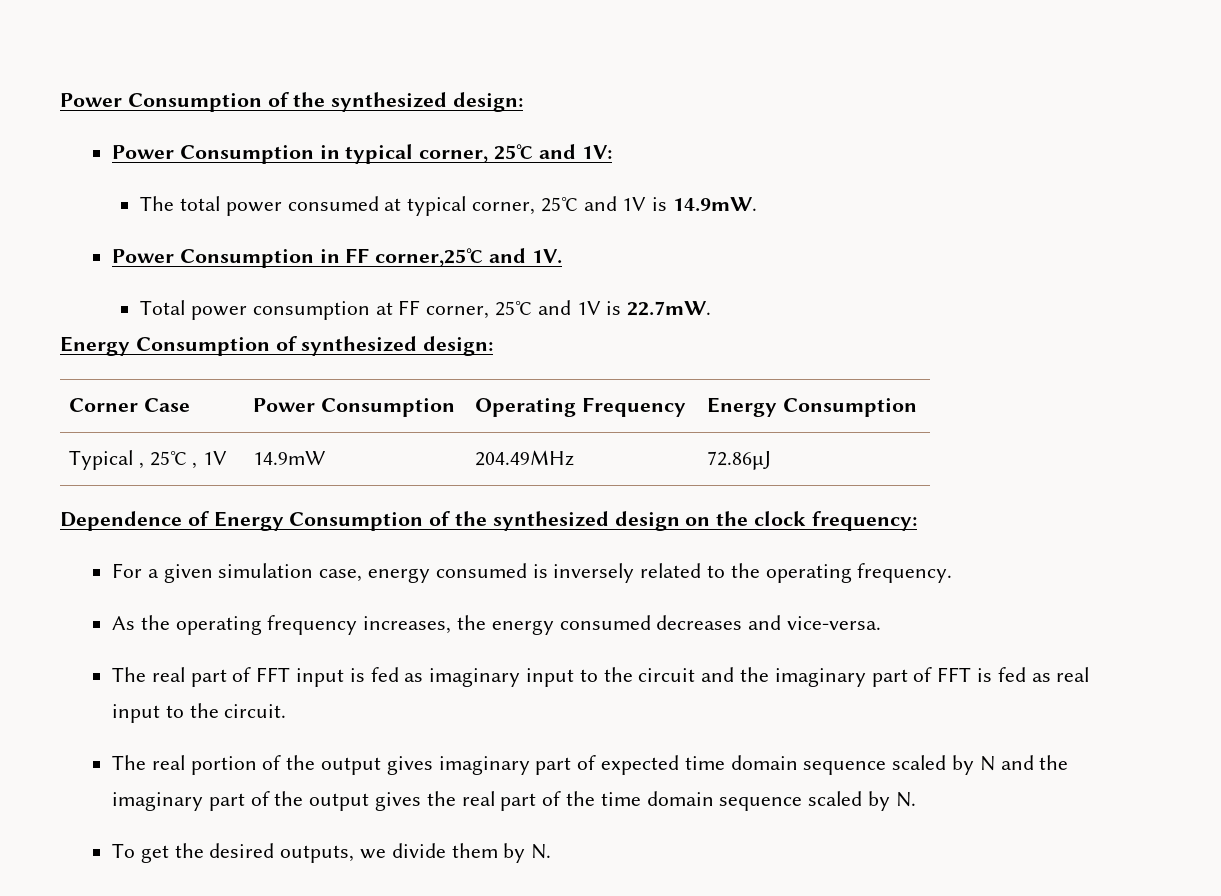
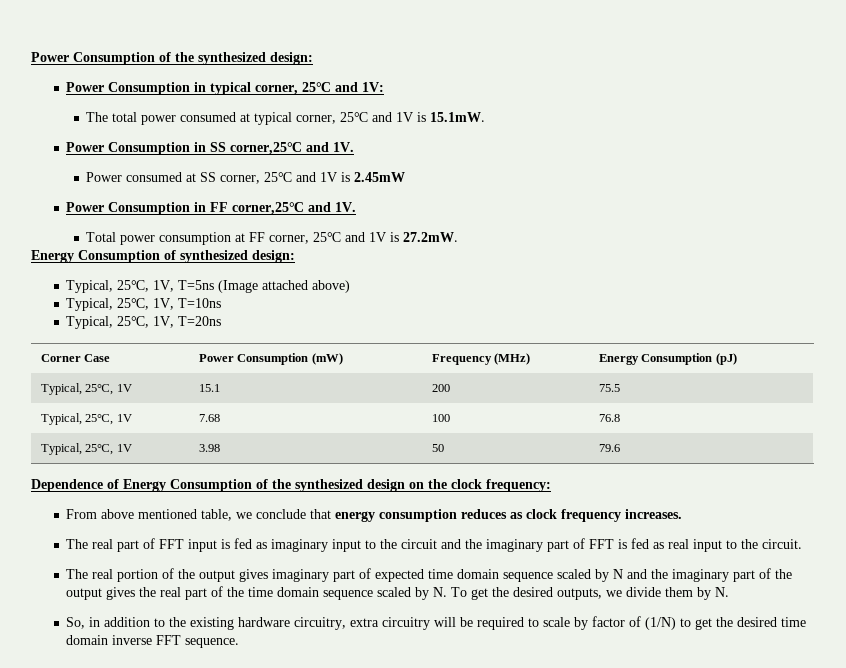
- The total power consumed at typical corner, 25℃ and 1V is 14.9mW.
+ The total power consumed at typical corner, 25℃ and 1V is 15.1mW.
+ Power Consumption in SS corner,25℃ and 1V.
+ Power consumed at SS corner, 25℃ and 1V is 2.45mW
- Total power consumption at FF corner, 25℃ and 1V is 22.7mW.
+ Total power consumption at FF corner, 25℃ and 1V is 27.2mW.
+ Typical, 25℃, 1V, T=5ns (Image attached above)
+ Typical, 25℃, 1V, T=10ns
+ Typical, 25℃, 1V, T=20ns
- Corner Case | Power Consumption | Operating Frequency | Energy Consumption
- Typical , 25℃ , 1V | 14.9mW | 204.49MHz | 72.86μJ
+ Corner Case | Power Consumption (mW) | Frequency (MHz) | Energy Consumption (pJ)
+ Typical, 25℃, 1V | 15.1 | 200 | 75.5
+ Typical, 25℃, 1V | 7.68 | 100 | 76.8
+ Typical, 25℃, 1V | 3.98 | 50 | 79.6
- For a given simulation case, energy consumed is inversely related to the operating frequency.
- As the operating frequency increases, the energy consumed decreases and vice-versa.
+ From above mentioned table, we conclude that energy consumption reduces as clock frequency increases.
- The real portion of the output gives imaginary part of expected time domain sequence scaled by N and the imaginary part of the output gives the real part of the time domain sequence scaled by N.
- To get the desired outputs, we divide them by N.
+ The real portion of the output gives imaginary part of expected time domain sequence scaled by N and the imaginary part of the output gives the real part of the time domain sequence scaled by N. To get the desired outputs, we divide them by N.
+ So, in addition to the existing hardware circuitry, extra circuitry will be required to scale by factor of (1/N) to get the desired time domain inverse FFT sequence.

